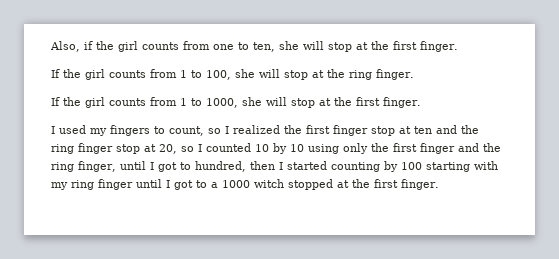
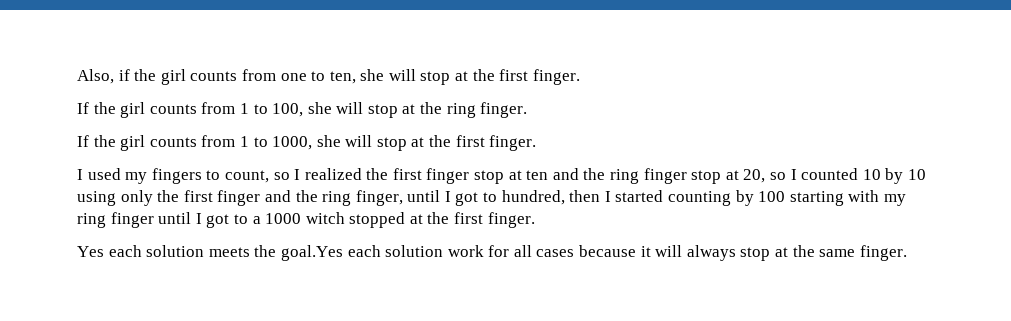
+ Yes each solution meets the goal.Yes each solution work for all cases because it will always stop at the same finger.

